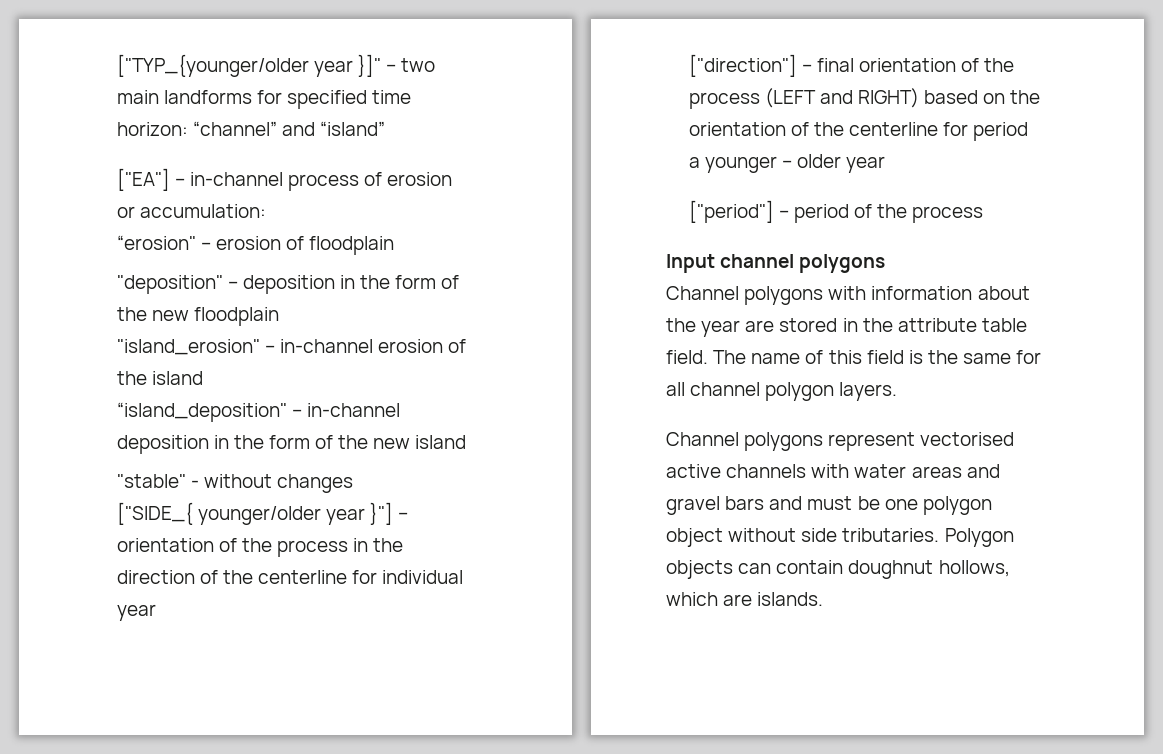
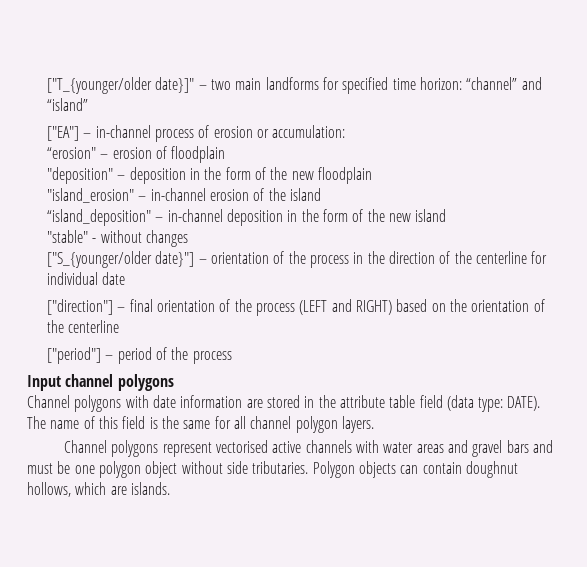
- ["TYP_{younger/older year }]" – two main landforms for specified time horizon: “channel” and “island”
+ ["T_{younger/older date}]" – two main landforms for specified time horizon: “channel” and “island”
- ["SIDE_{ younger/older year }"] – orientation of the process in the direction of the centerline for individual year
+ ["S_{younger/older date}"] – orientation of the process in the direction of the centerline for individual date
- ["direction"] – final orientation of the process (LEFT and RIGHT) based on the orientation of the centerline for period a younger – older year
+ ["direction"] – final orientation of the process (LEFT and RIGHT) based on the orientation of the centerline
- Channel polygons with information about the year are stored in the attribute table field.
+ Channel polygons with date information are stored in the attribute table field (data type: DATE).

